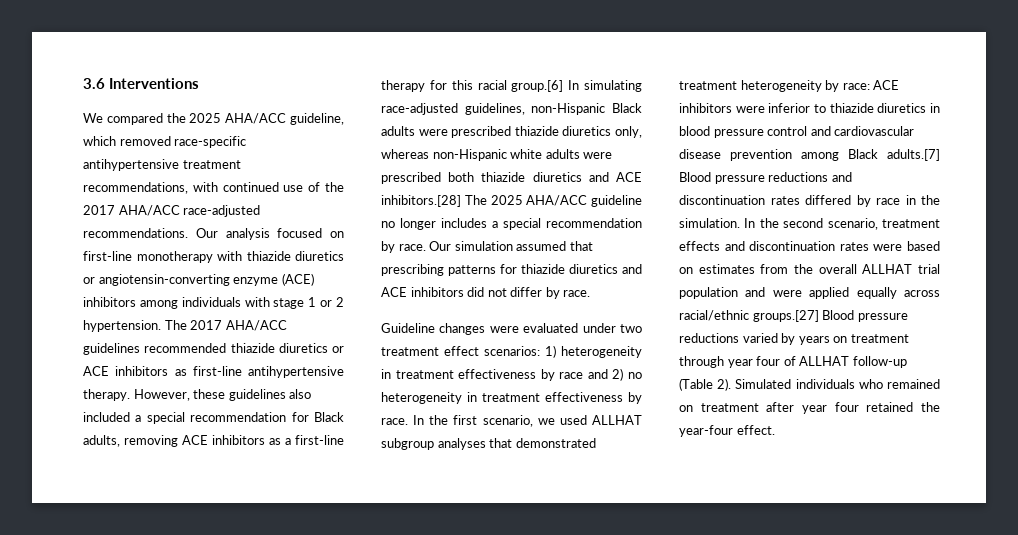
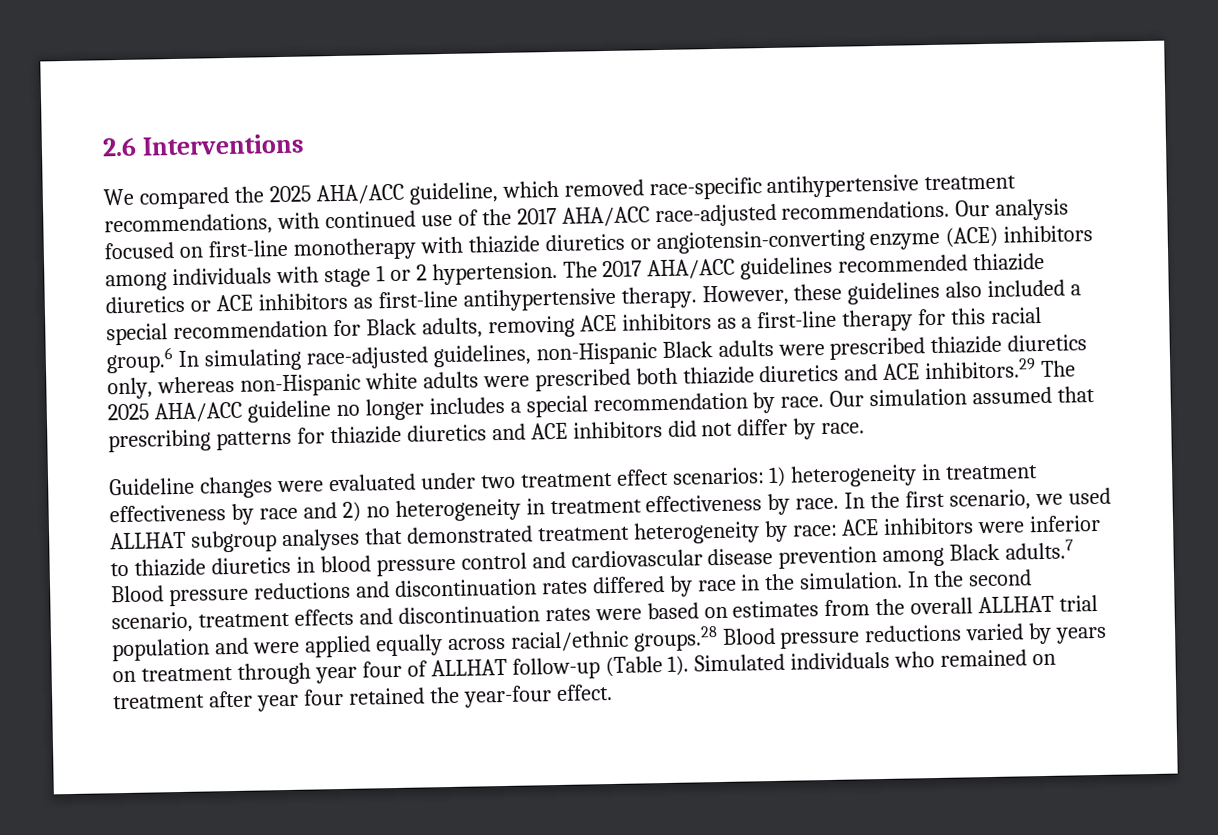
- 3.6 Interventions
+ 2.6 Interventions
- However, these guidelines also included a special recommendation for Black adults, removing ACE inhibitors as a first-line therapy for this racial group.[6] In simulating race-adjusted guidelines, non-Hispanic Black adults were prescribed thiazide diuretics only, whereas non-Hispanic white adults were prescribed both thiazide diuretics and ACE inhibitors.[28] The 2025 AHA/ACC guideline no longer includes a special recommendation by race.
+ However, these guidelines also included a special recommendation for Black adults, removing ACE inhibitors as a first-line therapy for this racial group.6 In simulating race-adjusted guidelines, non-Hispanic Black adults were prescribed thiazide diuretics only, whereas non-Hispanic white adults were prescribed both thiazide diuretics and ACE inhibitors.29 The 2025 AHA/ACC guideline no longer includes a special recommendation by race.
- In the first scenario, we used ALLHAT subgroup analyses that demonstrated treatment heterogeneity by race: ACE inhibitors were inferior to thiazide diuretics in blood pressure control and cardiovascular disease prevention among Black adults.[7] Blood pressure reductions and discontinuation rates differed by race in the simulation.
+ In the first scenario, we used ALLHAT subgroup analyses that demonstrated treatment heterogeneity by race: ACE inhibitors were inferior to thiazide diuretics in blood pressure control and cardiovascular disease prevention among Black adults.7 Blood pressure reductions and discontinuation rates differed by race in the simulation.
- In the second scenario, treatment effects and discontinuation rates were based on estimates from the overall ALLHAT trial population and were applied equally across racial/ethnic groups.[27] Blood pressure reductions varied by years on treatment through year four of ALLHAT follow-up (Table 2).
+ In the second scenario, treatment effects and discontinuation rates were based on estimates from the overall ALLHAT trial population and were applied equally across racial/ethnic groups.28 Blood pressure reductions varied by years on treatment through year four of ALLHAT follow-up (Table 1).

